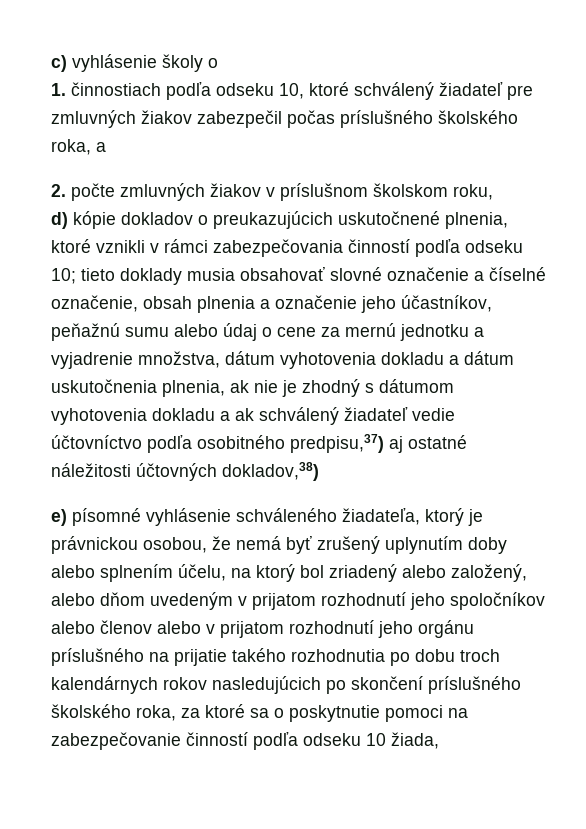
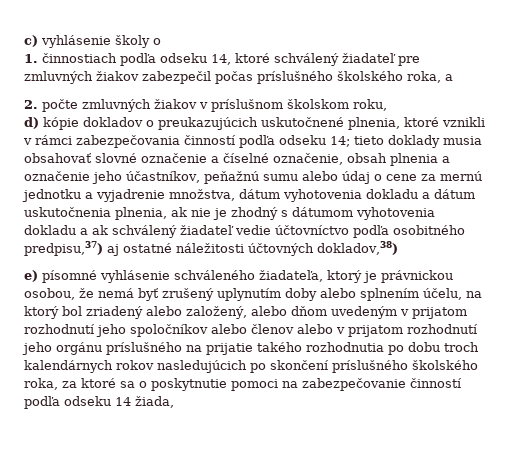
- 1. činnostiach podľa odseku 10, ktoré schválený žiadateľ pre zmluvných žiakov zabezpečil počas príslušného školského roka, a
+ 1. činnostiach podľa odseku 14, ktoré schválený žiadateľ pre zmluvných žiakov zabezpečil počas príslušného školského roka, a
- d) kópie dokladov o preukazujúcich uskutočnené plnenia, ktoré vznikli v rámci zabezpečovania činností podľa odseku 10;
+ d) kópie dokladov o preukazujúcich uskutočnené plnenia, ktoré vznikli v rámci zabezpečovania činností podľa odseku 14;
- e) písomné vyhlásenie schváleného žiadateľa, ktorý je právnickou osobou, že nemá byť zrušený uplynutím doby alebo splnením účelu, na ktorý bol zriadený alebo založený, alebo dňom uvedeným v prijatom rozhodnutí jeho spoločníkov alebo členov alebo v prijatom rozhodnutí jeho orgánu príslušného na prijatie takého rozhodnutia po dobu troch kalendárnych rokov nasledujúcich po skončení príslušného školského roka, za ktoré sa o poskytnutie pomoci na zabezpečovanie činností podľa odseku 10 žiada,
+ e) písomné vyhlásenie schváleného žiadateľa, ktorý je právnickou osobou, že nemá byť zrušený uplynutím doby alebo splnením účelu, na ktorý bol zriadený alebo založený, alebo dňom uvedeným v prijatom rozhodnutí jeho spoločníkov alebo členov alebo v prijatom rozhodnutí jeho orgánu príslušného na prijatie takého rozhodnutia po dobu troch kalendárnych rokov nasledujúcich po skončení príslušného školského roka, za ktoré sa o poskytnutie pomoci na zabezpečovanie činností podľa odseku 14 žiada,

